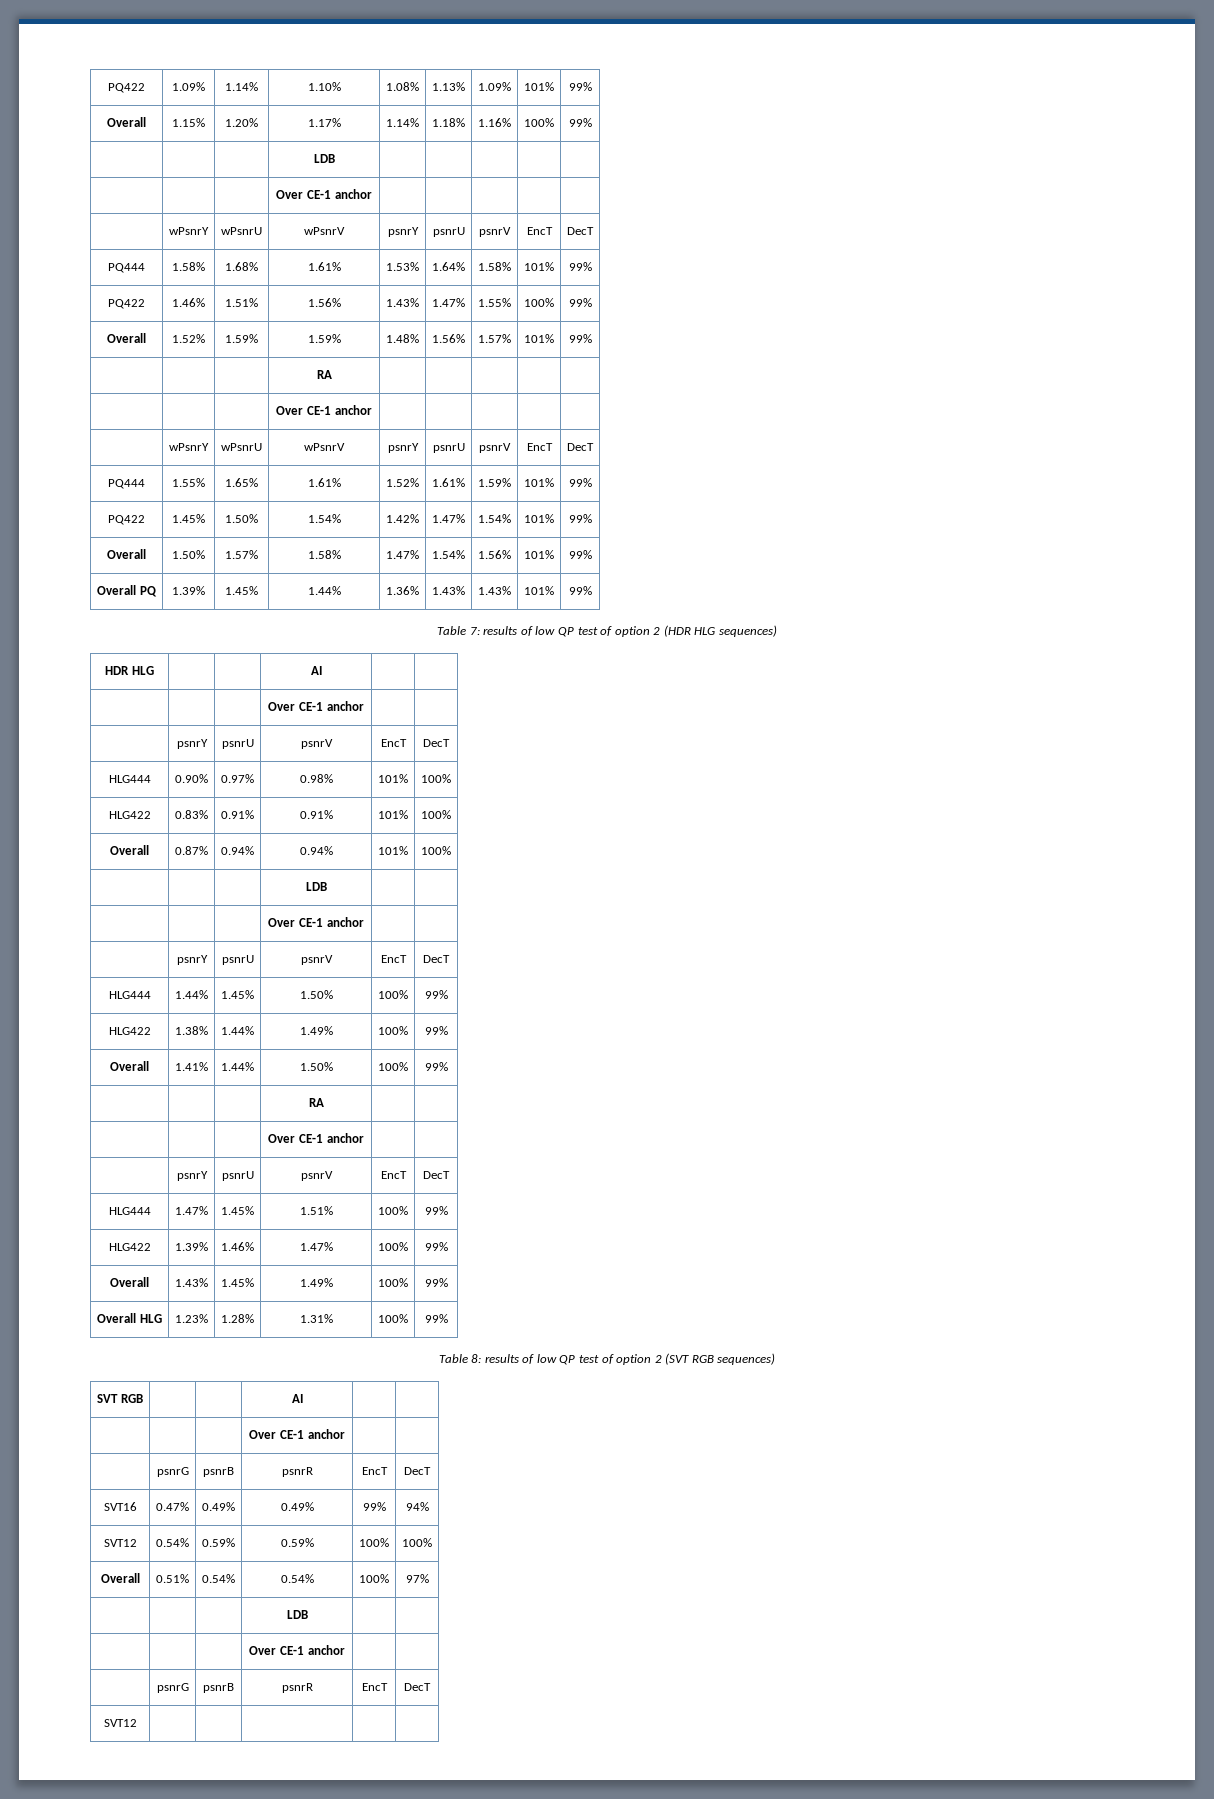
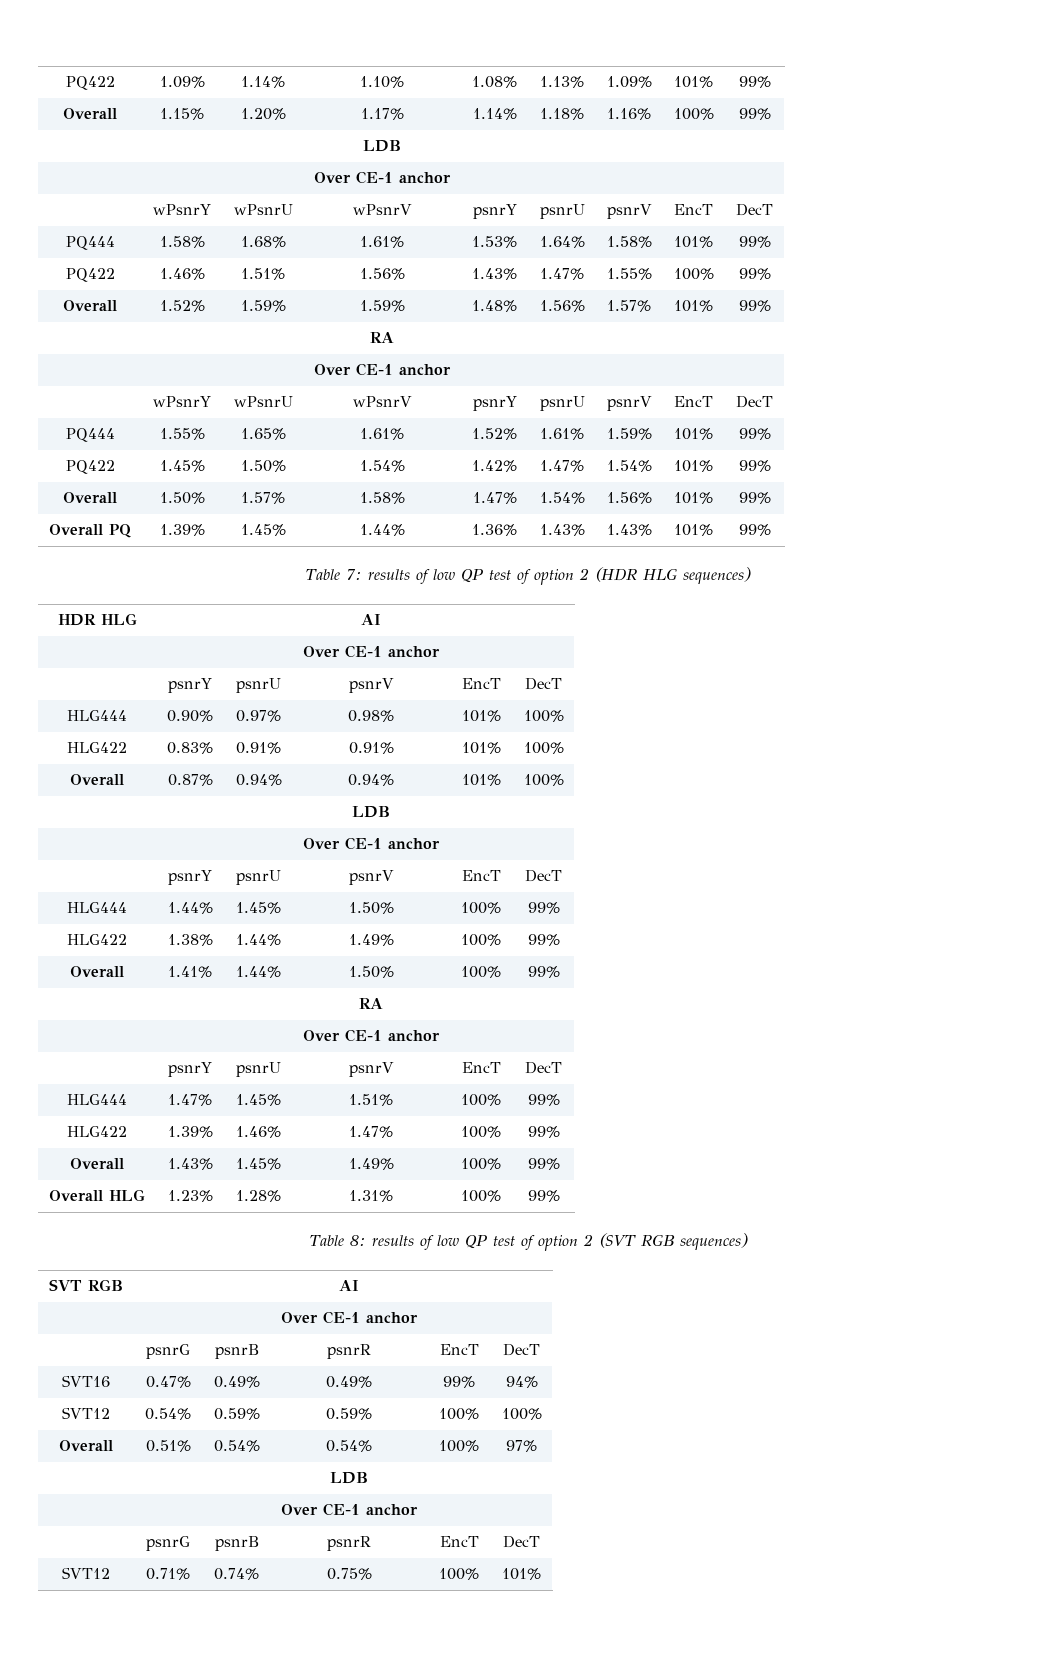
- SVT12 | | | | |
+ SVT12 | 0.71% | 0.74% | 0.75% | 100% | 101%

